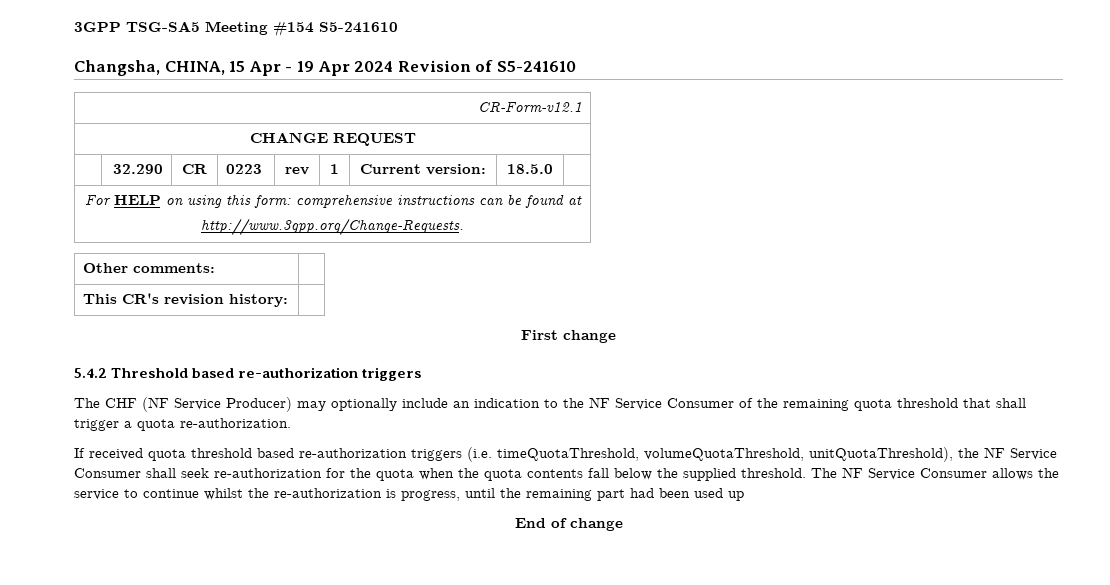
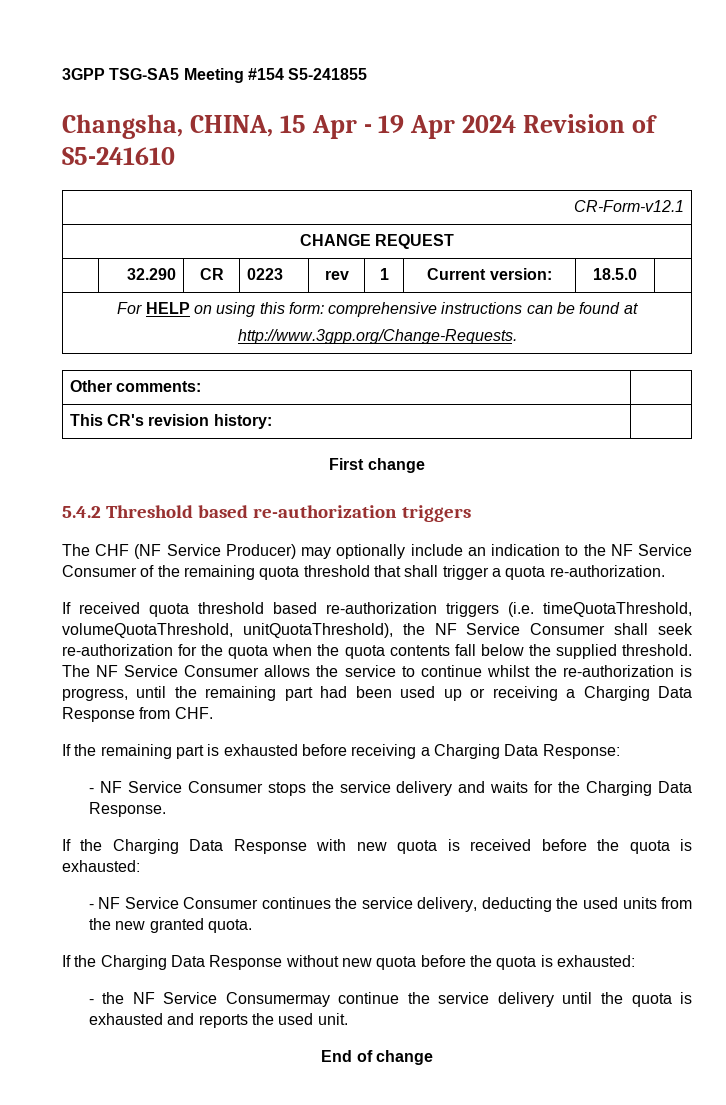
- 3GPP TSG-SA5 Meeting #154 S5-241610
+ 3GPP TSG-SA5 Meeting #154 S5-241855
- The NF Service Consumer allows the service to continue whilst the re-authorization is progress, until the remaining part had been used up
+ The NF Service Consumer allows the service to continue whilst the re-authorization is progress, until the remaining part had been used up or receiving a Charging Data Response from CHF.
+ If the remaining part is exhausted before receiving a Charging Data Response:
+ - NF Service Consumer stops the service delivery and waits for the Charging Data Response.
+ If the Charging Data Response with new quota is received before the quota is exhausted:
+ - NF Service Consumer continues the service delivery, deducting the used units from the new granted quota.
+ If the Charging Data Response without new quota before the quota is exhausted:
+ - the NF Service Consumermay continue the service delivery until the quota is exhausted and reports the used unit.

